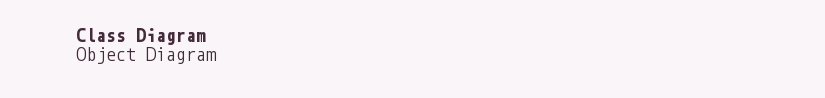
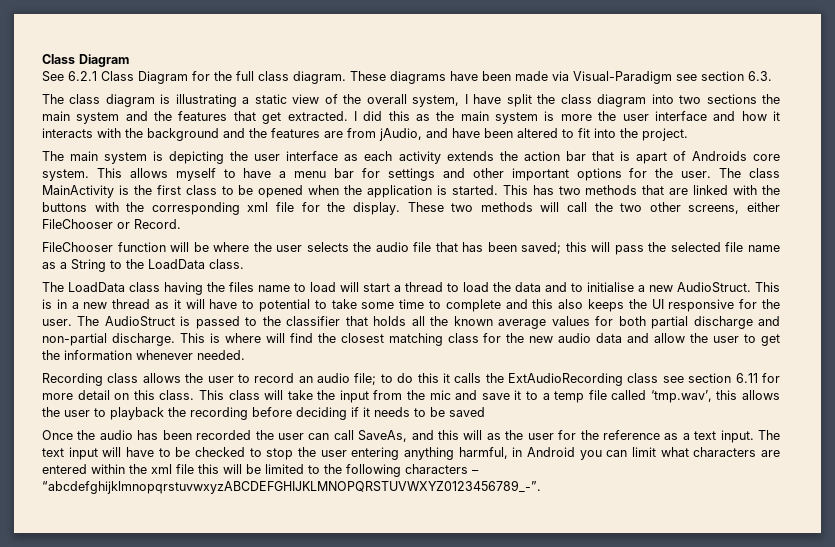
- Object Diagram
+ See 6.2.1 Class Diagram for the full class diagram. These diagrams have been made via Visual-Paradigm see section 6.3.
+ The class diagram is illustrating a static view of the overall system, I have split the class diagram into two sections the main system and the features that get extracted. I did this as the main system is more the user interface and how it interacts with the background and the features are from jAudio, and have been altered to fit into the project.
+ The main system is depicting the user interface as each activity extends the action bar that is apart of Androids core system. This allows myself to have a menu bar for settings and other important options for the user. The class MainActivity is the first class to be opened when the application is started. This has two methods that are linked with the buttons with the corresponding xml file for the display. These two methods will call the two other screens, either FileChooser or Record.
+ FileChooser function will be where the user selects the audio file that has been saved; this will pass the selected file name as a String to the LoadData class.
+ The LoadData class having the files name to load will start a thread to load the data and to initialise a new AudioStruct. This is in a new thread as it will have to potential to take some time to complete and this also keeps the UI responsive for the user. The AudioStruct is passed to the classifier that holds all the known average values for both partial discharge and non-partial discharge. This is where will find the closest matching class for the new audio data and allow the user to get the information whenever needed.
+ Recording class allows the user to record an audio file; to do this it calls the ExtAudioRecording class see section 6.11 for more detail on this class. This class will take the input from the mic and save it to a temp file called ‘tmp.wav’, this allows the user to playback the recording before deciding if it needs to be saved
+ Once the audio has been recorded the user can call SaveAs, and this will as the user for the reference as a text input. The text input will have to be checked to stop the user entering anything harmful, in Android you can limit what characters are entered within the xml file this will be limited to the following characters – “abcdefghijklmnopqrstuvwxyzABCDEFGHIJKLMNOPQRSTUVWXYZ0123456789_-”.

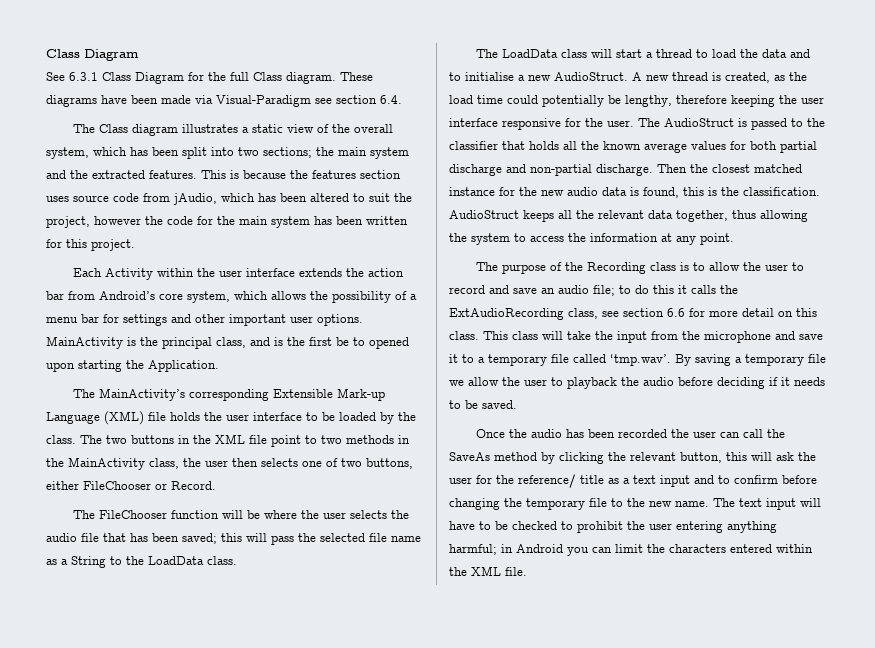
- See 6.2.1 Class Diagram for the full class diagram.
+ See 6.3.1 Class Diagram for the full Class diagram.
- These diagrams have been made via Visual-Paradigm see section 6.3.
- The class diagram is illustrating a static view of the overall system, I have split the class diagram into two sections the main system and the features that get extracted. I did this as the main system is more the user interface and how it interacts with the background and the features are from jAudio, and have been altered to fit into the project.
- The main system is depicting the user interface as each activity extends the action bar that is apart of Androids core system. This allows myself to have a menu bar for settings and other important options for the user. The class MainActivity is the first class to be opened when the application is started. This has two methods that are linked with the buttons with the corresponding xml file for the display. These two methods will call the two other screens, either FileChooser or Record.
+ These diagrams have been made via Visual-Paradigm see section 6.4.
+ The Class diagram illustrates a static view of the overall system, which has been split into two sections; the main system and the extracted features. This is because the features section uses source code from jAudio, which has been altered to suit the project, however the code for the main system has been written for this project.
+ Each Activity within the user interface extends the action bar from Android’s core system, which allows the possibility of a menu bar for settings and other important user options. MainActivity is the principal class, and is the first be to opened upon starting the Application.
+ The MainActivity’s corresponding Extensible Mark-up Language (XML) file holds the user interface to be loaded by the class. The two buttons in the XML file point to two methods in the MainActivity class, the user then selects one of two buttons, either FileChooser or Record.
- FileChooser function will be where the user selects the audio file that has been saved; this will pass the selected file name as a String to the LoadData class.
+ The FileChooser function will be where the user selects the audio file that has been saved; this will pass the selected file name as a String to the LoadData class.
- The LoadData class having the files name to load will start a thread to load the data and to initialise a new AudioStruct.
+ The LoadData class will start a thread to load the data and to initialise a new AudioStruct.
- This is in a new thread as it will have to potential to take some time to complete and this also keeps the UI responsive for the user.
+ A new thread is created, as the load time could potentially be lengthy, therefore keeping the user interface responsive for the user.
- This is where will find the closest matching class for the new audio data and allow the user to get the information whenever needed.
- Recording class allows the user to record an audio file; to do this it calls the ExtAudioRecording class see section 6.11 for more detail on this class.
+ Then the closest matched instance for the new audio data is found, this is the classification. AudioStruct keeps all the relevant data together, thus allowing the system to access the information at any point.
+ The purpose of the Recording class is to allow the user to record and save an audio file; to do this it calls the ExtAudioRecording class, see section 6.6 for more detail on this class.
- This class will take the input from the mic and save it to a temp file called ‘tmp.wav’, this allows the user to playback the recording before deciding if it needs to be saved
+ This class will take the input from the microphone and save it to a temporary file called ‘tmp.wav’. By saving a temporary file we allow the user to playback the audio before deciding if it needs to be saved.
- Once the audio has been recorded the user can call SaveAs, and this will as the user for the reference as a text input.
+ Once the audio has been recorded the user can call the SaveAs method by clicking the relevant button, this will ask the user for the reference/ title as a text input and to confirm before changing the temporary file to the new name.
- The text input will have to be checked to stop the user entering anything harmful, in Android you can limit what characters are entered within the xml file this will be limited to the following characters – “abcdefghijklmnopqrstuvwxyzABCDEFGHIJKLMNOPQRSTUVWXYZ0123456789_-”.
+ The text input will have to be checked to prohibit the user entering anything harmful; in Android you can limit the characters entered within the XML file.

